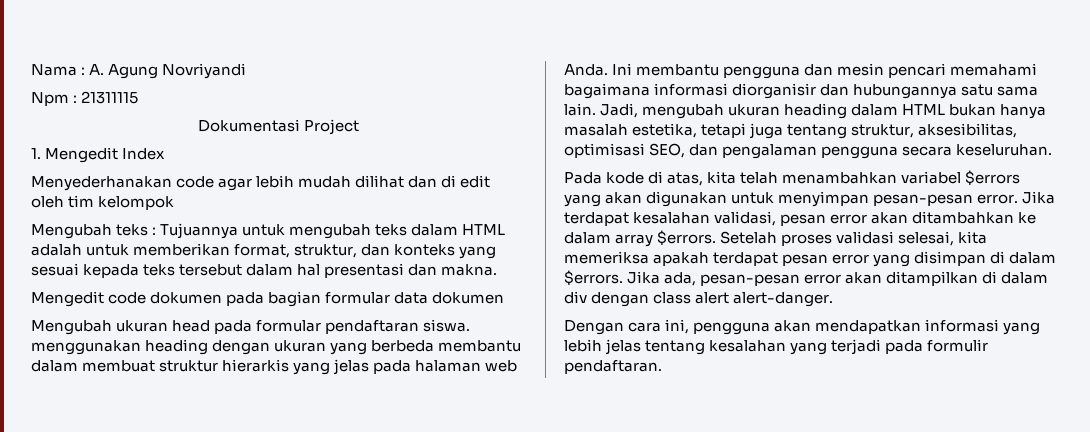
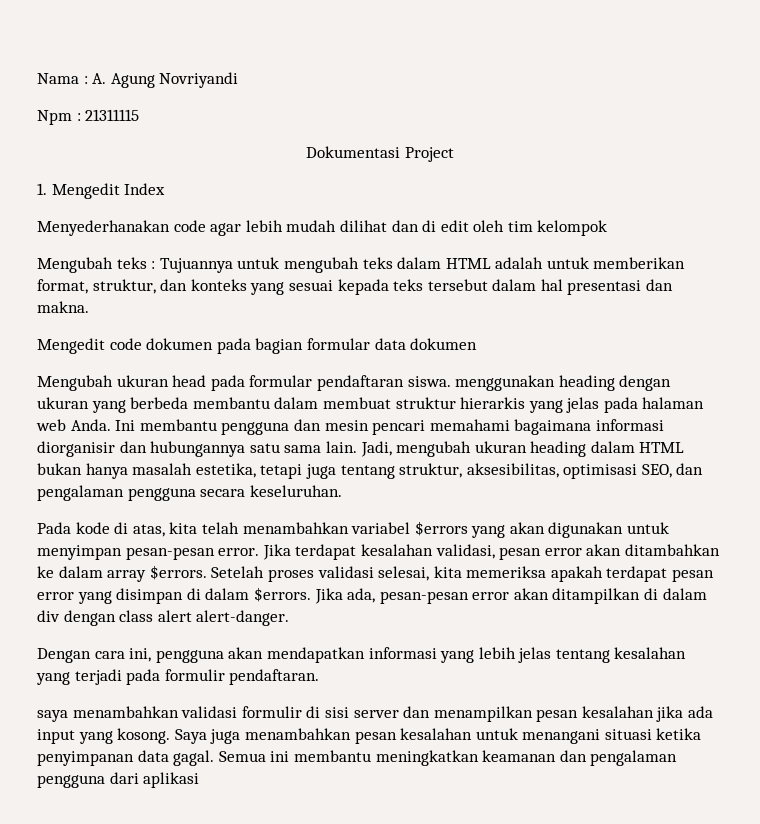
+ saya menambahkan validasi formulir di sisi server dan menampilkan pesan kesalahan jika ada input yang kosong. Saya juga menambahkan pesan kesalahan untuk menangani situasi ketika penyimpanan data gagal. Semua ini membantu meningkatkan keamanan dan pengalaman pengguna dari aplikasi

